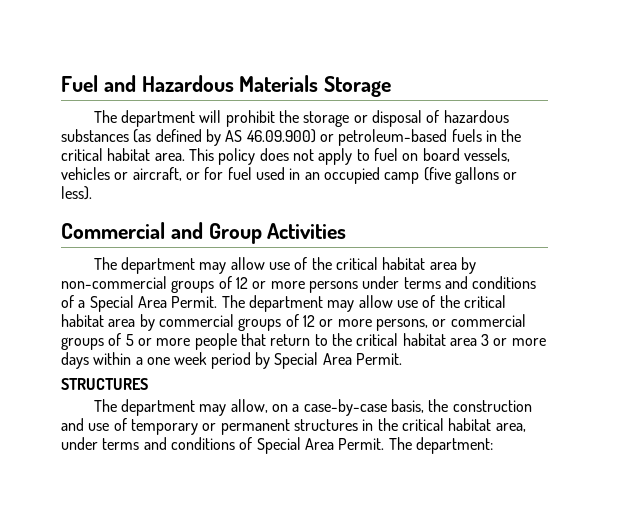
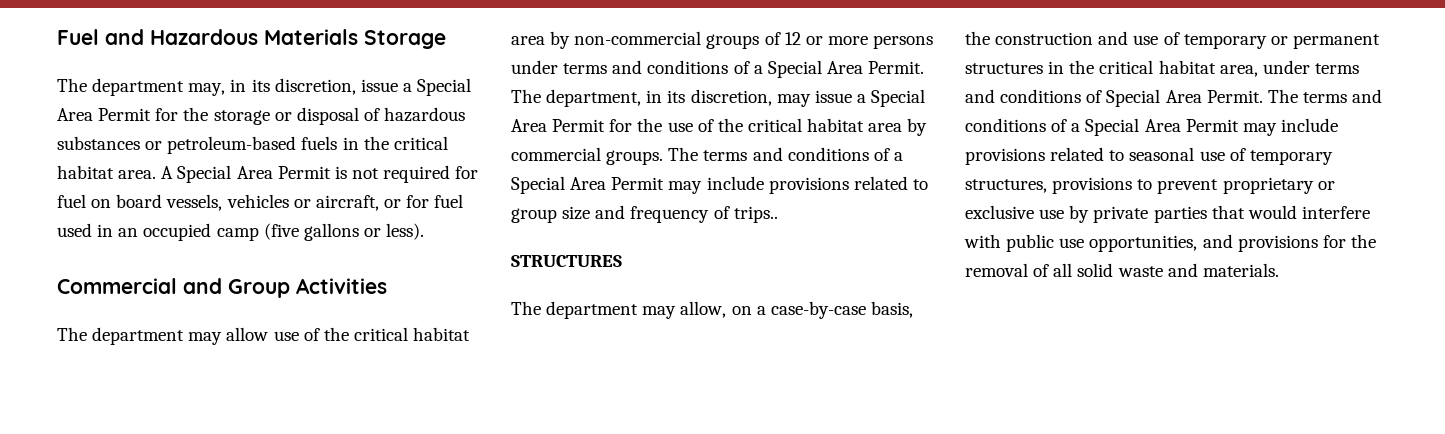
- The department will prohibit the storage or disposal of hazardous substances (as defined by AS 46.09.900) or petroleum-based fuels in the critical habitat area.
+ The department may, in its discretion, issue a Special Area Permit for the storage or disposal of hazardous substances or petroleum-based fuels in the critical habitat area.
- This policy does not apply to fuel on board vessels, vehicles or aircraft, or for fuel used in an occupied camp (five gallons or less).
+ A Special Area Permit is not required for fuel on board vessels, vehicles or aircraft, or for fuel used in an occupied camp (five gallons or less).
- The department may allow use of the critical habitat area by commercial groups of 12 or more persons, or commercial groups of 5 or more people that return to the critical habitat area 3 or more days within a one week period by Special Area Permit.
+ The department, in its discretion, may issue a Special Area Permit for the use of the critical habitat area by commercial groups. The terms and conditions of a Special Area Permit may include provisions related to group size and frequency of trips..
- The department:
+ The terms and conditions of a Special Area Permit may include provisions related to seasonal use of temporary structures, provisions to prevent proprietary or exclusive use by private parties that would interfere with public use opportunities, and provisions for the removal of all solid waste and materials.

